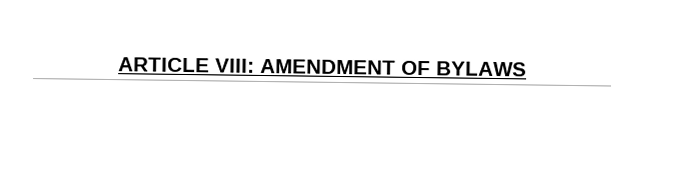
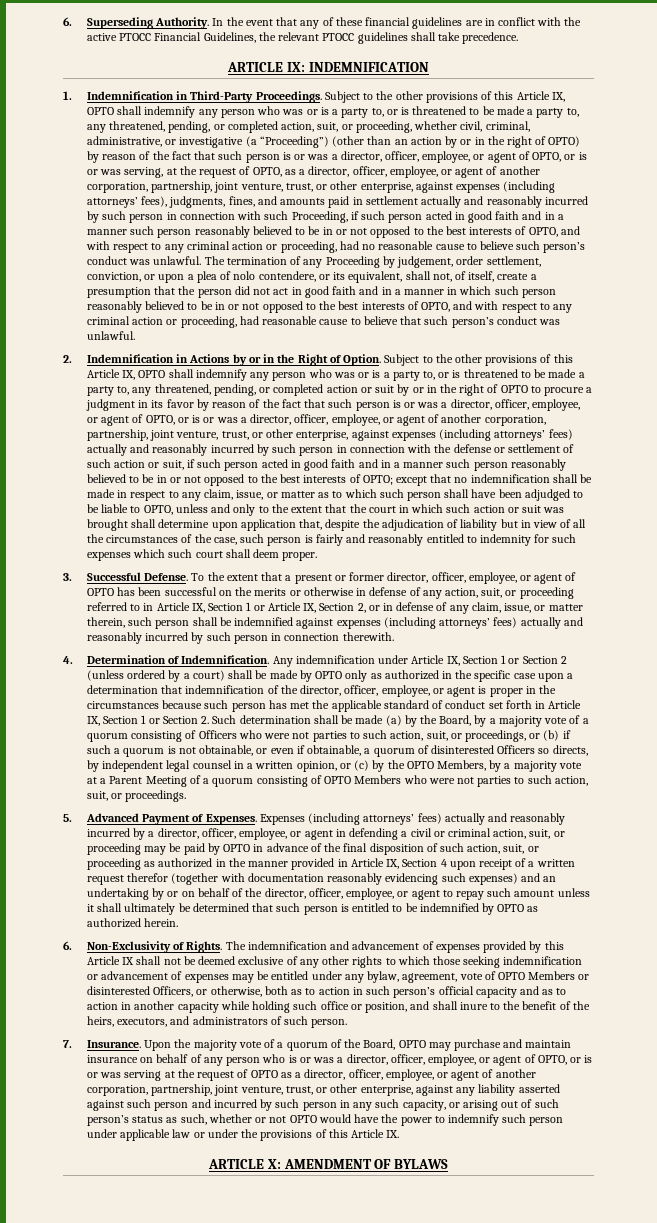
- ARTICLE VIII: AMENDMENT OF BYLAWS
+ 6. Superseding Authority. In the event that any of these financial guidelines are in conflict with the active PTOCC Financial Guidelines, the relevant PTOCC guidelines shall take precedence.
+ ARTICLE IX: INDEMNIFICATION
+ 1. Indemnification in Third-Party Proceedings. Subject to the other provisions of this Article IX, OPTO shall indemnify any person who was or is a party to, or is threatened to be made a party to, any threatened, pending, or completed action, suit, or proceeding, whether civil, criminal, administrative, or investigative (a “Proceeding”) (other than an action by or in the right of OPTO) by reason of the fact that such person is or was a director, officer, employee, or agent of OPTO, or is or was serving, at the request of OPTO, as a director, officer, employee, or agent of another corporation, partnership, joint venture, trust, or other enterprise, against expenses (including attorneys’ fees), judgments, fines, and amounts paid in settlement actually and reasonably incurred by such person in connection with such Proceeding, if such person acted in good faith and in a manner such person reasonably believed to be in or not opposed to the best interests of OPTO, and with respect to any criminal action or proceeding, had no reasonable cause to believe such person’s conduct was unlawful. The termination of any Proceeding by judgement, order settlement, conviction, or upon a plea of nolo contendere, or its equivalent, shall not, of itself, create a presumption that the person did not act in good faith and in a manner in which such person reasonably believed to be in or not opposed to the best interests of OPTO, and with respect to any criminal action or proceeding, had reasonable cause to believe that such person’s conduct was unlawful.
+ 2. Indemnification in Actions by or in the Right of Option. Subject to the other provisions of this Article IX, OPTO shall indemnify any person who was or is a party to, or is threatened to be made a party to, any threatened, pending, or completed action or suit by or in the right of OPTO to procure a judgment in its favor by reason of the fact that such person is or was a director, officer, employee, or agent of OPTO, or is or was a director, officer, employee, or agent of another corporation, partnership, joint venture, trust, or other enterprise, against expenses (including attorneys’ fees) actually and reasonably incurred by such person in connection with the defense or settlement of such action or suit, if such person acted in good faith and in a manner such person reasonably believed to be in or not opposed to the best interests of OPTO; except that no indemnification shall be made in respect to any claim, issue, or matter as to which such person shall have been adjudged to be liable to OPTO, unless and only to the extent that the court in which such action or suit was brought shall determine upon application that, despite the adjudication of liability but in view of all the circumstances of the case, such person is fairly and reasonably entitled to indemnity for such expenses which such court shall deem proper.
+ 3. Successful Defense. To the extent that a present or former director, officer, employee, or agent of OPTO has been successful on the merits or otherwise in defense of any action, suit, or proceeding referred to in Article IX, Section 1 or Article IX, Section 2, or in defense of any claim, issue, or matter therein, such person shall be indemnified against expenses (including attorneys’ fees) actually and reasonably incurred by such person in connection therewith.
+ 4. Determination of Indemnification. Any indemnification under Article IX, Section 1 or Section 2 (unless ordered by a court) shall be made by OPTO only as authorized in the specific case upon a determination that indemnification of the director, officer, employee, or agent is proper in the circumstances because such person has met the applicable standard of conduct set forth in Article IX, Section 1 or Section 2. Such determination shall be made (a) by the Board, by a majority vote of a quorum consisting of Officers who were not parties to such action, suit, or proceedings, or (b) if such a quorum is not obtainable, or even if obtainable, a quorum of disinterested Officers so directs, by independent legal counsel in a written opinion, or (c) by the OPTO Members, by a majority vote at a Parent Meeting of a quorum consisting of OPTO Members who were not parties to such action, suit, or proceedings.
+ 5. Advanced Payment of Expenses. Expenses (including attorneys’ fees) actually and reasonably incurred by a director, officer, employee, or agent in defending a civil or criminal action, suit, or proceeding may be paid by OPTO in advance of the final disposition of such action, suit, or proceeding as authorized in the manner provided in Article IX, Section 4 upon receipt of a written request therefor (together with documentation reasonably evidencing such expenses) and an undertaking by or on behalf of the director, officer, employee, or agent to repay such amount unless it shall ultimately be determined that such person is entitled to be indemnified by OPTO as authorized herein.
+ 6. Non-Exclusivity of Rights. The indemnification and advancement of expenses provided by this Article IX shall not be deemed exclusive of any other rights to which those seeking indemnification or advancement of expenses may be entitled under any bylaw, agreement, vote of OPTO Members or disinterested Officers, or otherwise, both as to action in such person’s official capacity and as to action in another capacity while holding such office or position, and shall inure to the benefit of the heirs, executors, and administrators of such person.
+ 7. Insurance. Upon the majority vote of a quorum of the Board, OPTO may purchase and maintain insurance on behalf of any person who is or was a director, officer, employee, or agent of OPTO, or is or was serving at the request of OPTO as a director, officer, employee, or agent of another corporation, partnership, joint venture, trust, or other enterprise, against any liability asserted against such person and incurred by such person in any such capacity, or arising out of such person’s status as such, whether or not OPTO would have the power to indemnify such person under applicable law or under the provisions of this Article IX.
+ ARTICLE X: AMENDMENT OF BYLAWS

